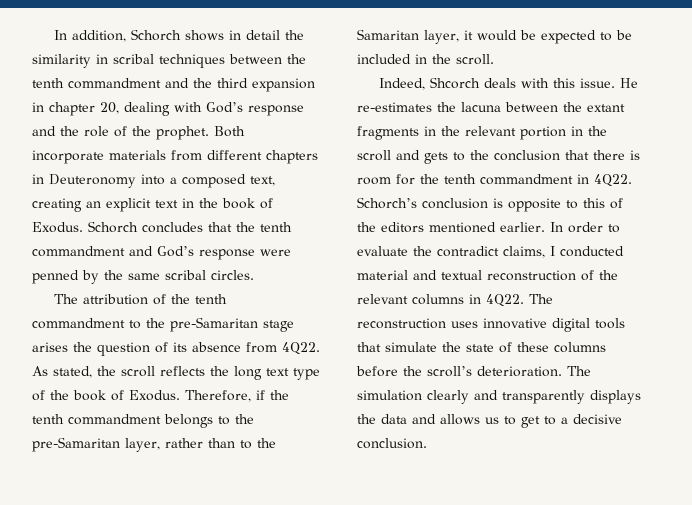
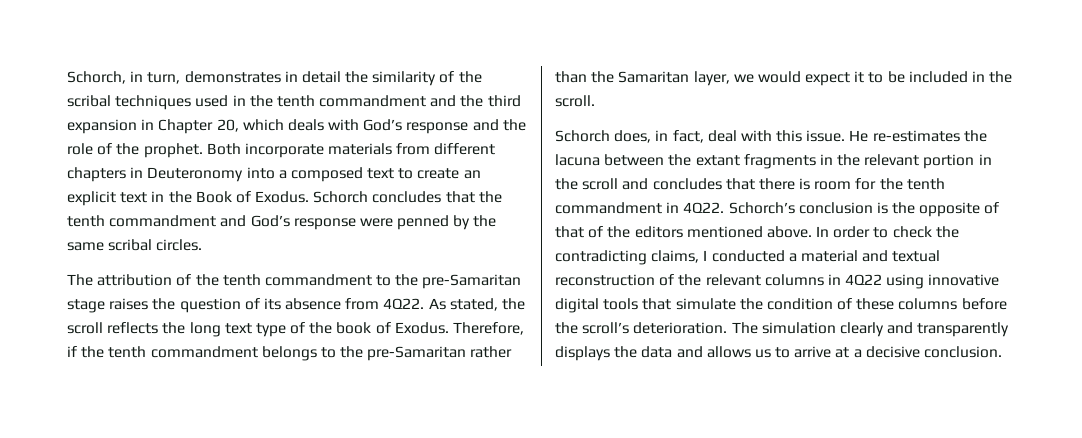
- In addition, Schorch shows in detail the similarity in scribal techniques between the tenth commandment and the third expansion in chapter 20, dealing with God’s response and the role of the prophet.
+ Schorch, in turn, demonstrates in detail the similarity of the scribal techniques used in the tenth commandment and the third expansion in Chapter 20, which deals with God’s response and the role of the prophet.
- Both incorporate materials from different chapters in Deuteronomy into a composed text, creating an explicit text in the book of Exodus.
+ Both incorporate materials from different chapters in Deuteronomy into a composed text to create an explicit text in the Book of Exodus.
- The attribution of the tenth commandment to the pre-Samaritan stage arises the question of its absence from 4Q22.
+ The attribution of the tenth commandment to the pre-Samaritan stage raises the question of its absence from 4Q22.
- Therefore, if the tenth commandment belongs to the pre-Samaritan layer, rather than to the Samaritan layer, it would be expected to be included in the scroll.
+ Therefore, if the tenth commandment belongs to the pre-Samaritan rather than the Samaritan layer, we would expect it to be included in the scroll.
- Indeed, Shcorch deals with this issue.
+ Schorch does, in fact, deal with this issue.
- He re-estimates the lacuna between the extant fragments in the relevant portion in the scroll and gets to the conclusion that there is room for the tenth commandment in 4Q22.
+ He re-estimates the lacuna between the extant fragments in the relevant portion in the scroll and concludes that there is room for the tenth commandment in 4Q22.
- Schorch’s conclusion is opposite to this of the editors mentioned earlier.
+ Schorch’s conclusion is the opposite of that of the editors mentioned above.
- In order to evaluate the contradict claims, I conducted material and textual reconstruction of the relevant columns in 4Q22. The reconstruction uses innovative digital tools that simulate the state of these columns before the scroll’s deterioration.
+ In order to check the contradicting claims, I conducted a material and textual reconstruction of the relevant columns in 4Q22 using innovative digital tools that simulate the condition of these columns before the scroll’s deterioration.
- The simulation clearly and transparently displays the data and allows us to get to a decisive conclusion.
+ The simulation clearly and transparently displays the data and allows us to arrive at a decisive conclusion.

